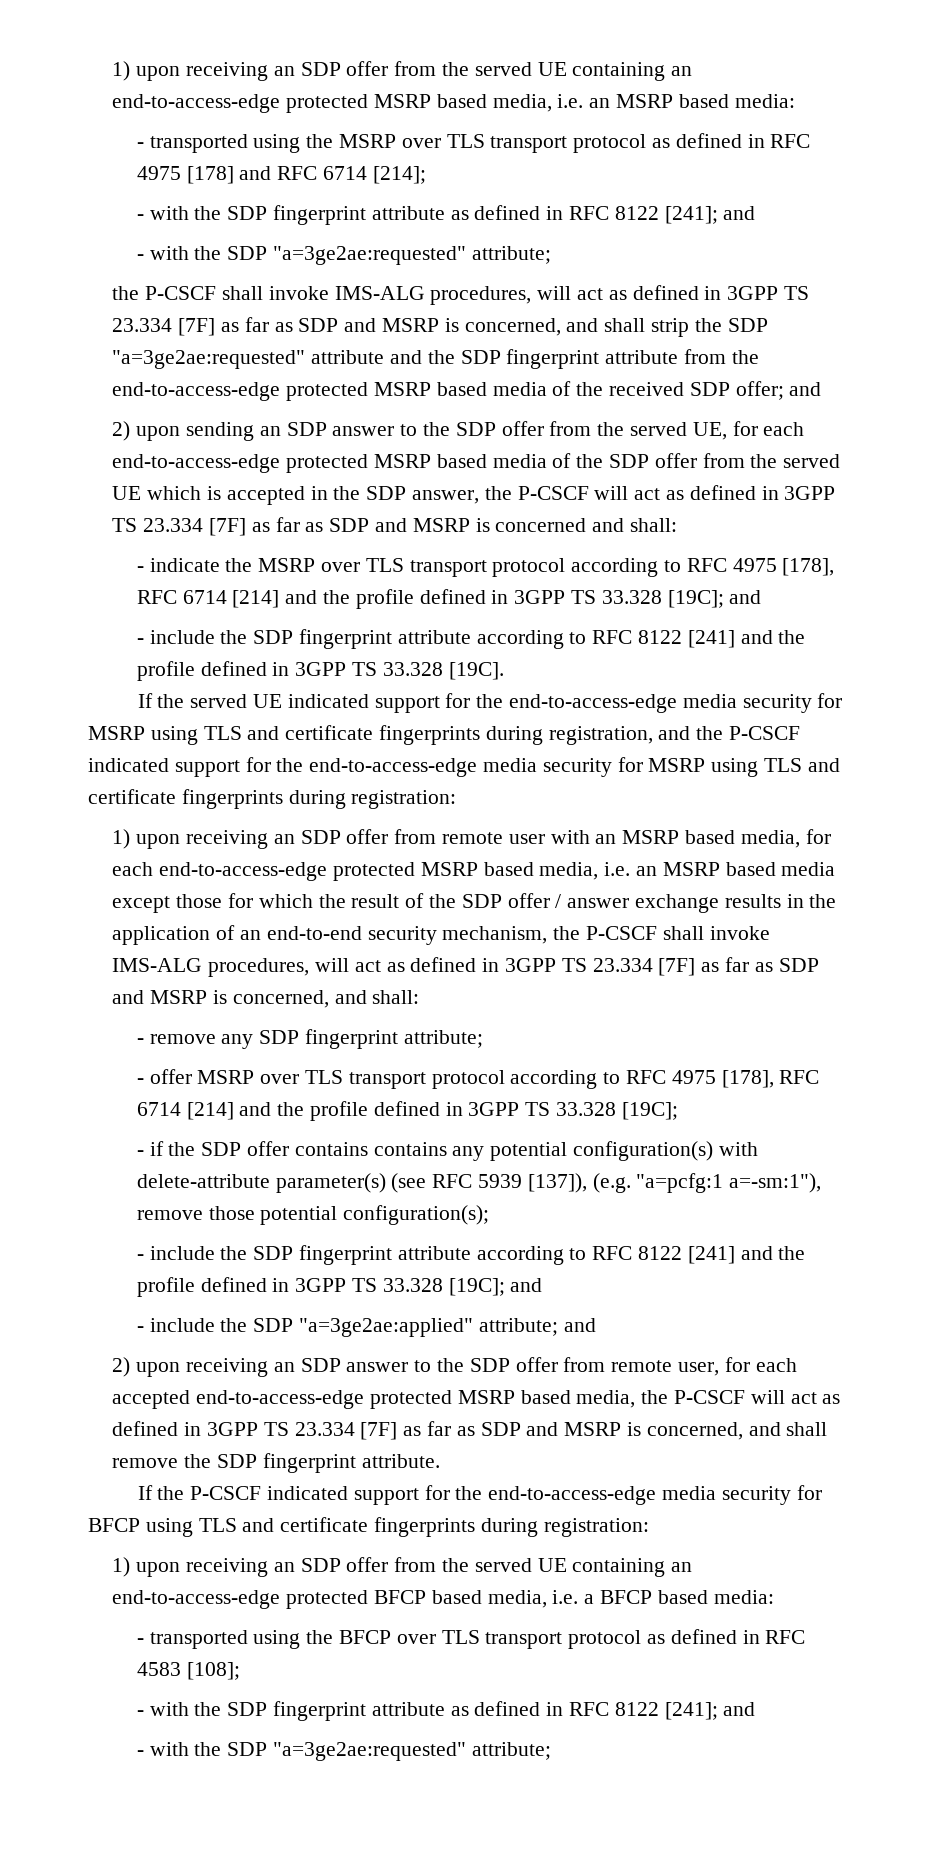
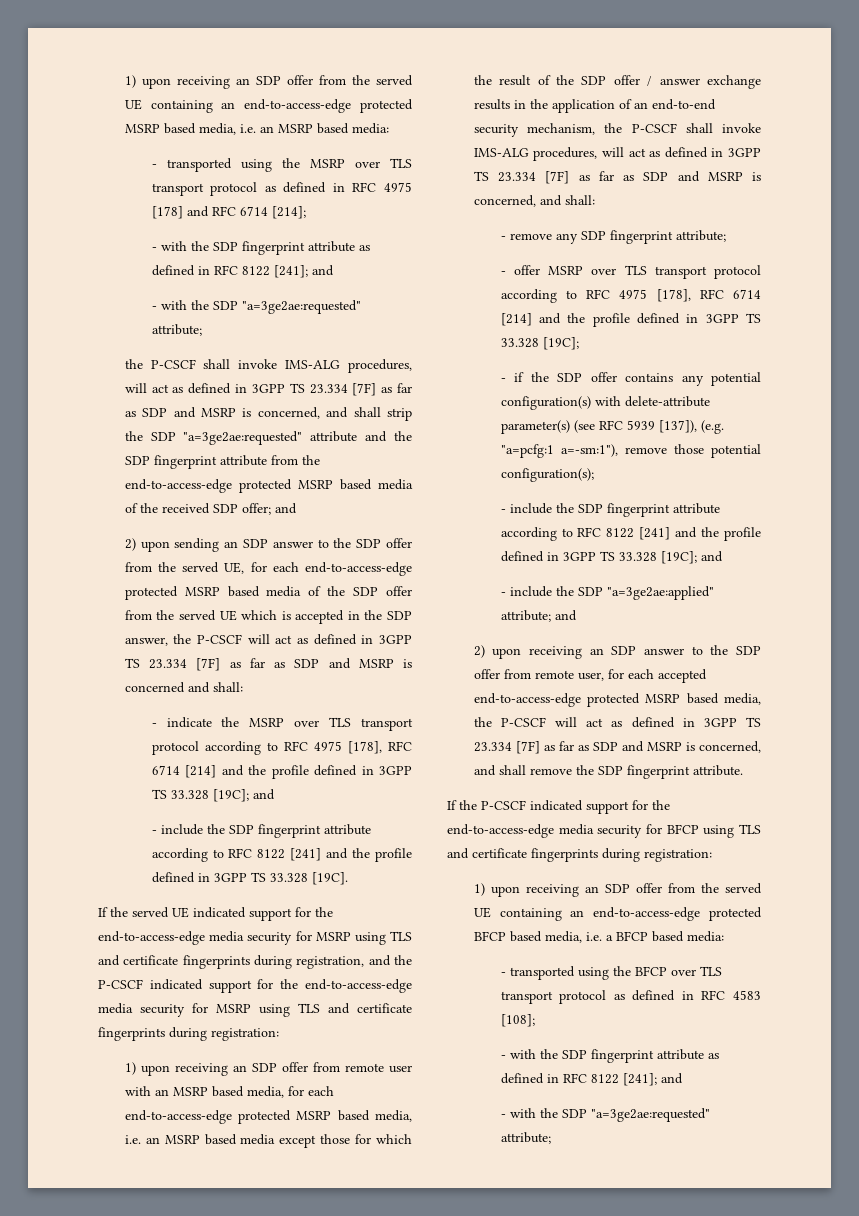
- - if the SDP offer contains contains any potential configuration(s) with delete-attribute parameter(s) (see RFC 5939 [137]), (e.g. "a=pcfg:1 a=-sm:1"), remove those potential configuration(s);
+ - if the SDP offer contains any potential configuration(s) with delete-attribute parameter(s) (see RFC 5939 [137]), (e.g. "a=pcfg:1 a=-sm:1"), remove those potential configuration(s);

